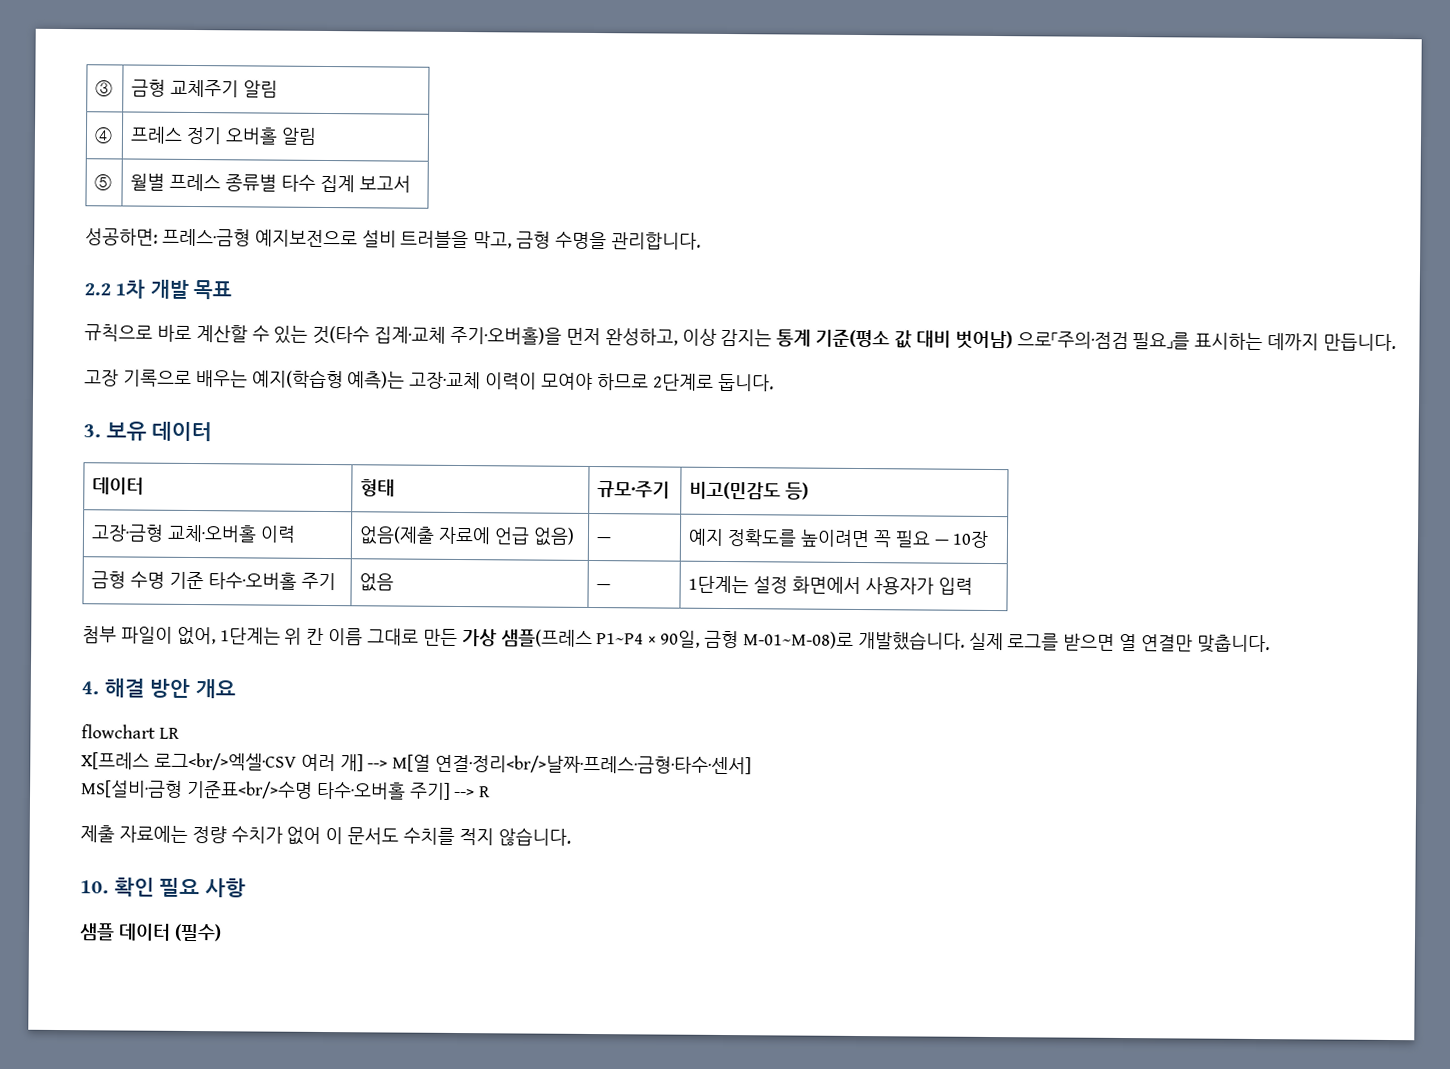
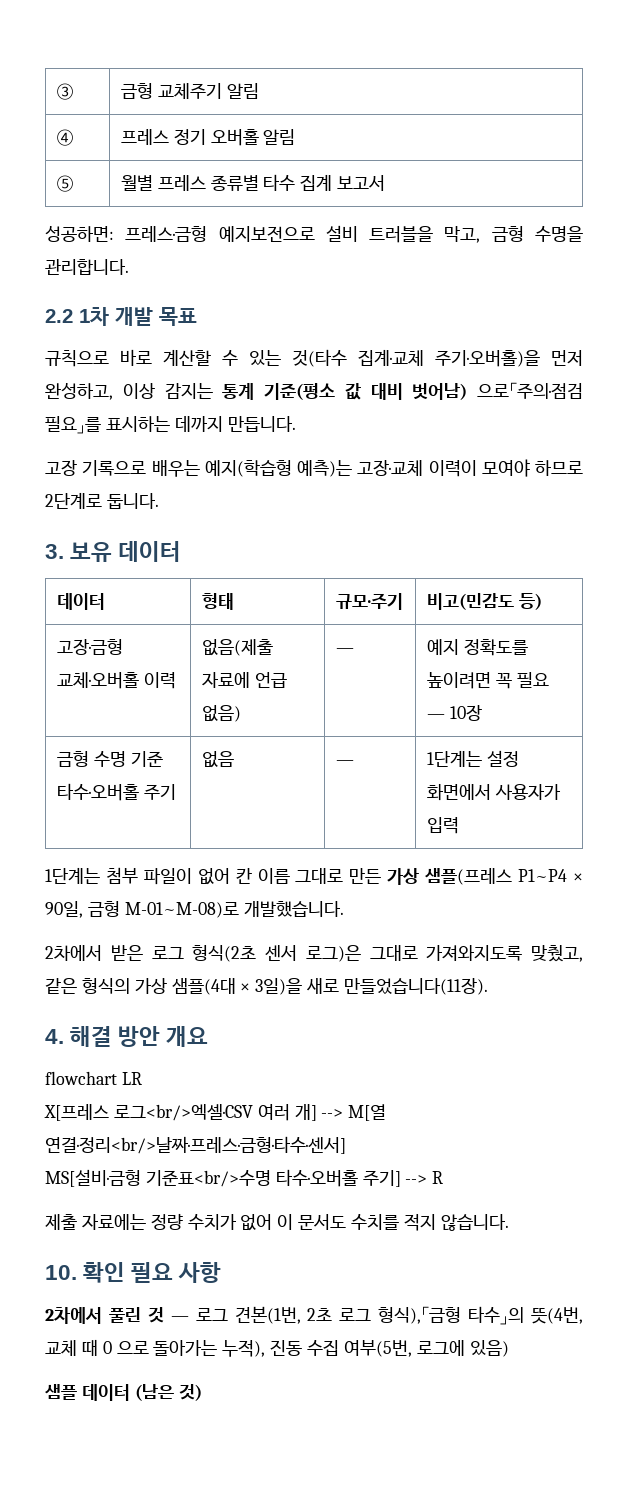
- 첨부 파일이 없어, 1단계는 위 칸 이름 그대로 만든 가상 샘플(프레스 P1~P4 × 90일, 금형 M-01~M-08)로 개발했습니다. 실제 로그를 받으면 열 연결만 맞춥니다.
+ 1단계는 첨부 파일이 없어 칸 이름 그대로 만든 가상 샘플(프레스 P1~P4 × 90일, 금형 M-01~M-08)로 개발했습니다.
+ 2차에서 받은 로그 형식(2초 센서 로그)은 그대로 가져와지도록 맞췄고, 같은 형식의 가상 샘플(4대 × 3일)을 새로 만들었습니다(11장).
+ 2차에서 풀린 것 — 로그 견본(1번, 2초 로그 형식),「금형 타수」의 뜻(4번, 교체 때 0 으로 돌아가는 누적), 진동 수집 여부(5번, 로그에 있음)
- 샘플 데이터 (필수)
+ 샘플 데이터 (남은 것)

